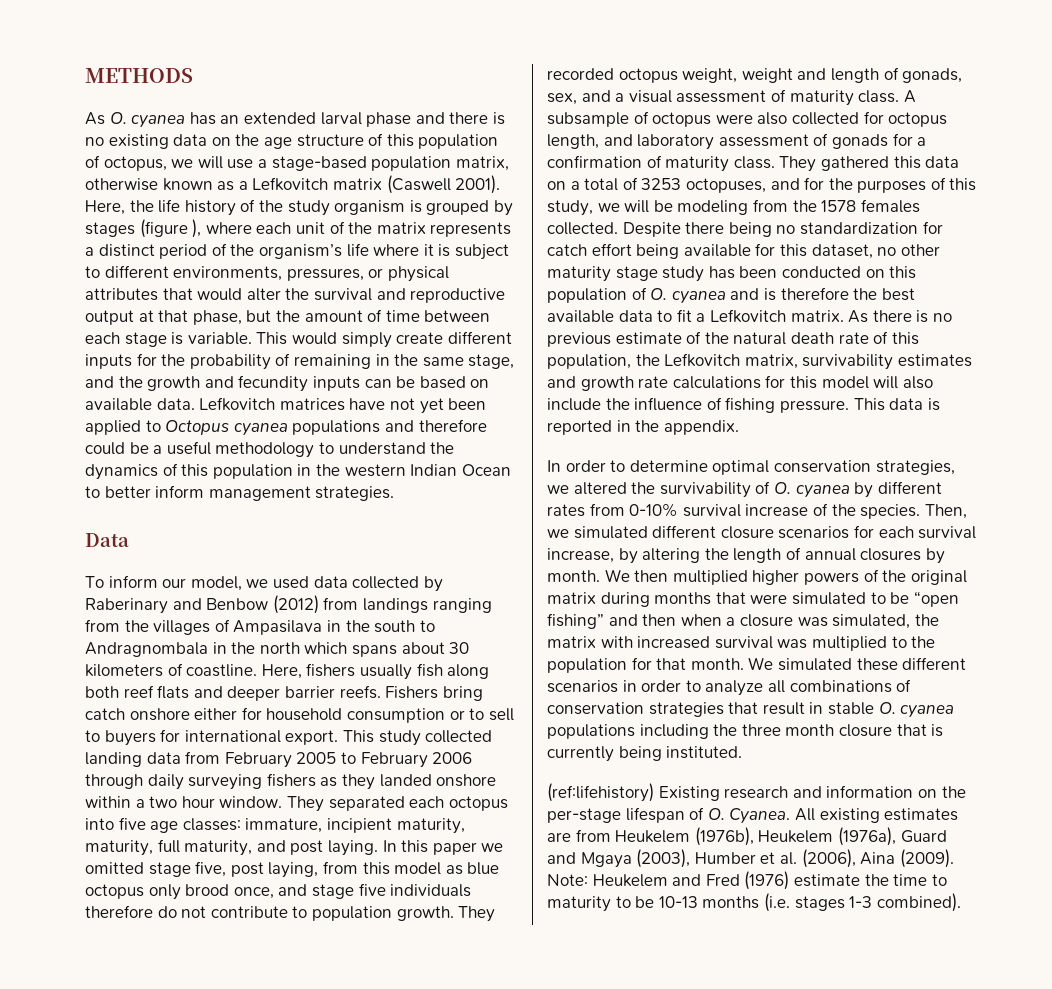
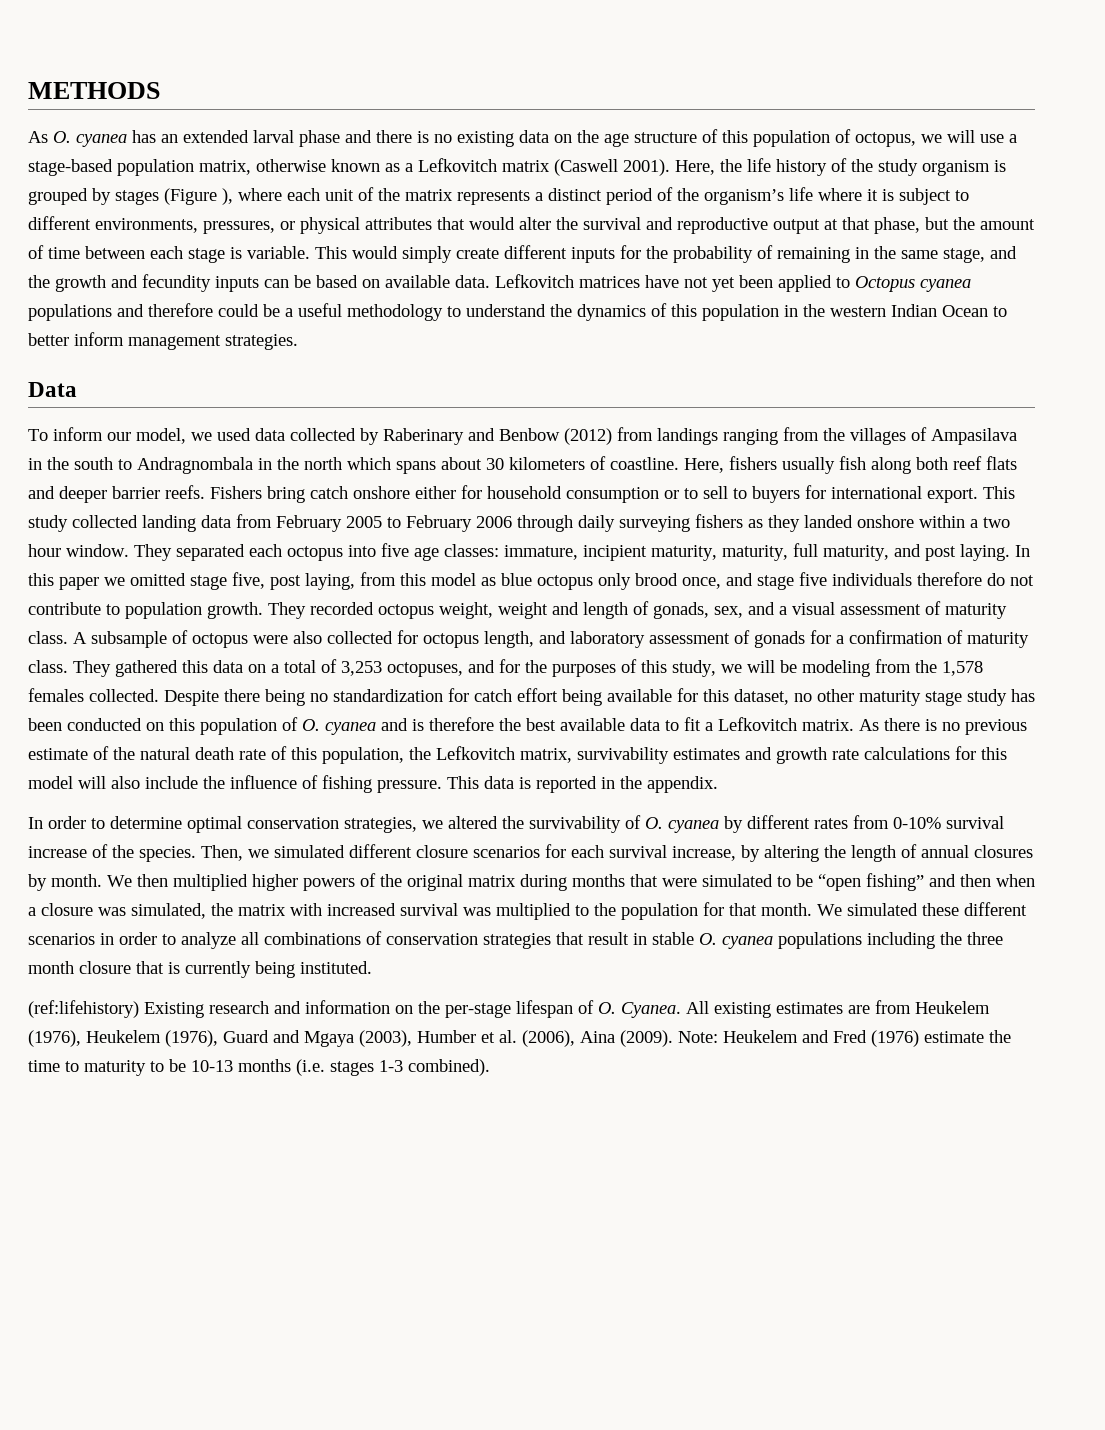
- Here, the life history of the study organism is grouped by stages (figure ), where each unit of the matrix represents a distinct period of the organism’s life where it is subject to different environments, pressures, or physical attributes that would alter the survival and reproductive output at that phase, but the amount of time between each stage is variable.
+ Here, the life history of the study organism is grouped by stages (Figure ), where each unit of the matrix represents a distinct period of the organism’s life where it is subject to different environments, pressures, or physical attributes that would alter the survival and reproductive output at that phase, but the amount of time between each stage is variable.
- They gathered this data on a total of 3253 octopuses, and for the purposes of this study, we will be modeling from the 1578 females collected.
+ They gathered this data on a total of 3,253 octopuses, and for the purposes of this study, we will be modeling from the 1,578 females collected.
- All existing estimates are from Heukelem (1976b), Heukelem (1976a), Guard and Mgaya (2003), Humber et al. (2006), Aina (2009).
+ All existing estimates are from Heukelem (1976), Heukelem (1976), Guard and Mgaya (2003), Humber et al. (2006), Aina (2009).

